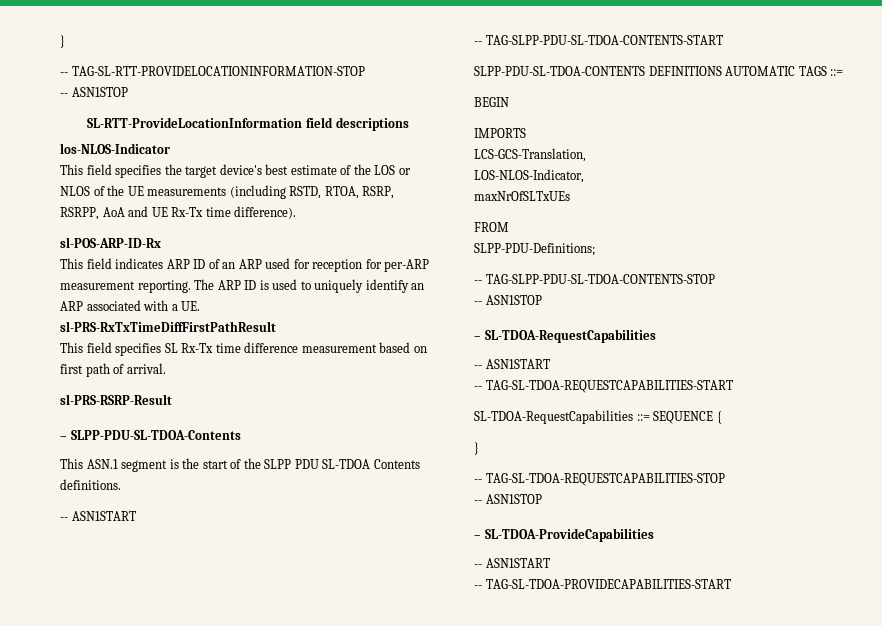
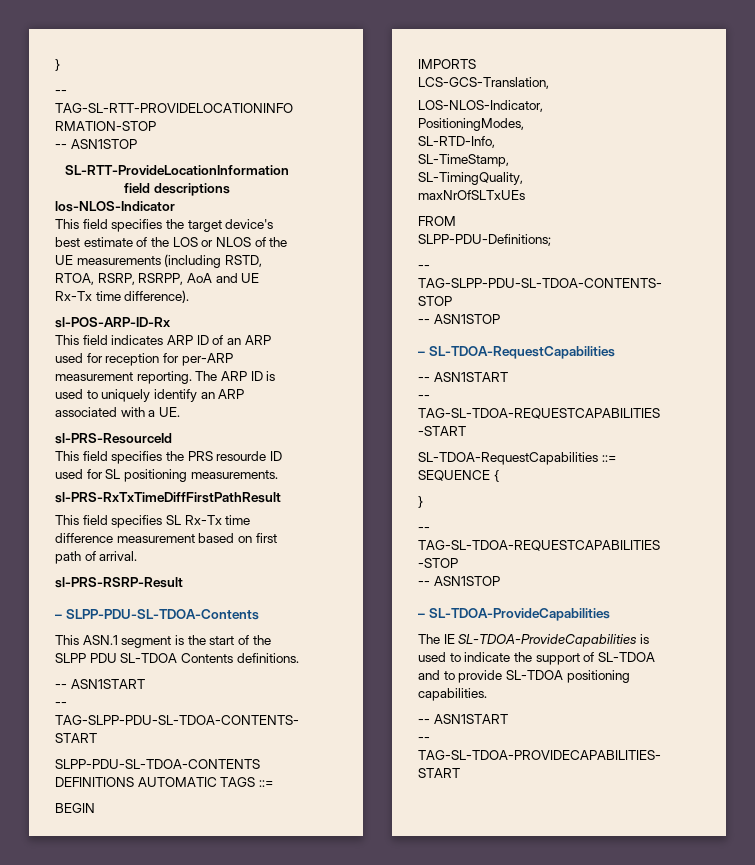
+ sl-PRS-ResourceId
+ This field specifies the PRS resourde ID used for SL positioning measurements.
+ PositioningModes,
+ SL-RTD-Info,
+ SL-TimeStamp,
+ SL-TimingQuality,
+ The IE SL-TDOA-ProvideCapabilities is used to indicate the support of SL-TDOA and to provide SL-TDOA positioning capabilities.

